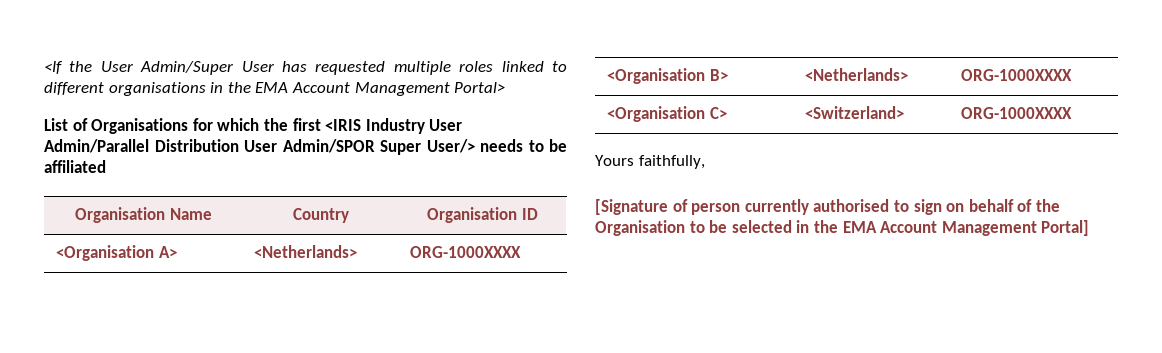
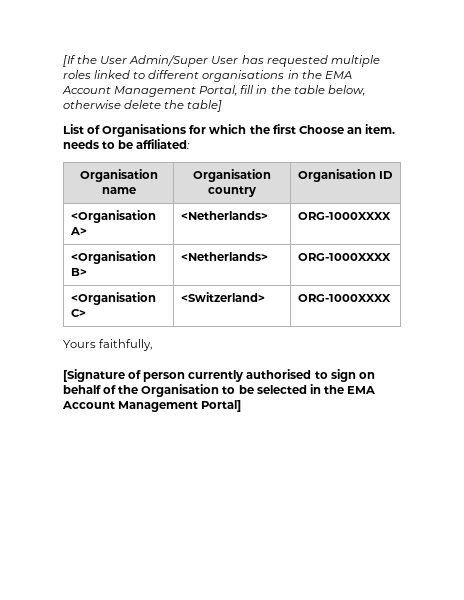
- <If the User Admin/Super User has requested multiple roles linked to different organisations in the EMA Account Management Portal>
+ [If the User Admin/Super User has requested multiple roles linked to different organisations in the EMA Account Management Portal, fill in the table below, otherwise delete the table]
- List of Organisations for which the first <IRIS Industry User Admin/Parallel Distribution User Admin/SPOR Super User/> needs to be affiliated
- Organisation Name | Country | Organisation ID
+ List of Organisations for which the first Choose an item. needs to be affiliated:
+ Organisation name | Organisation country | Organisation ID

